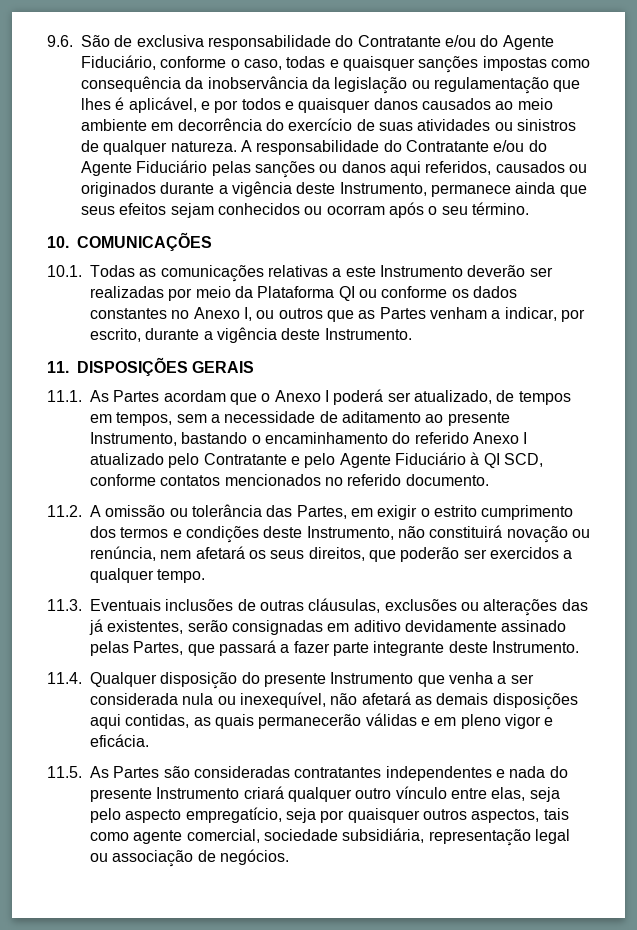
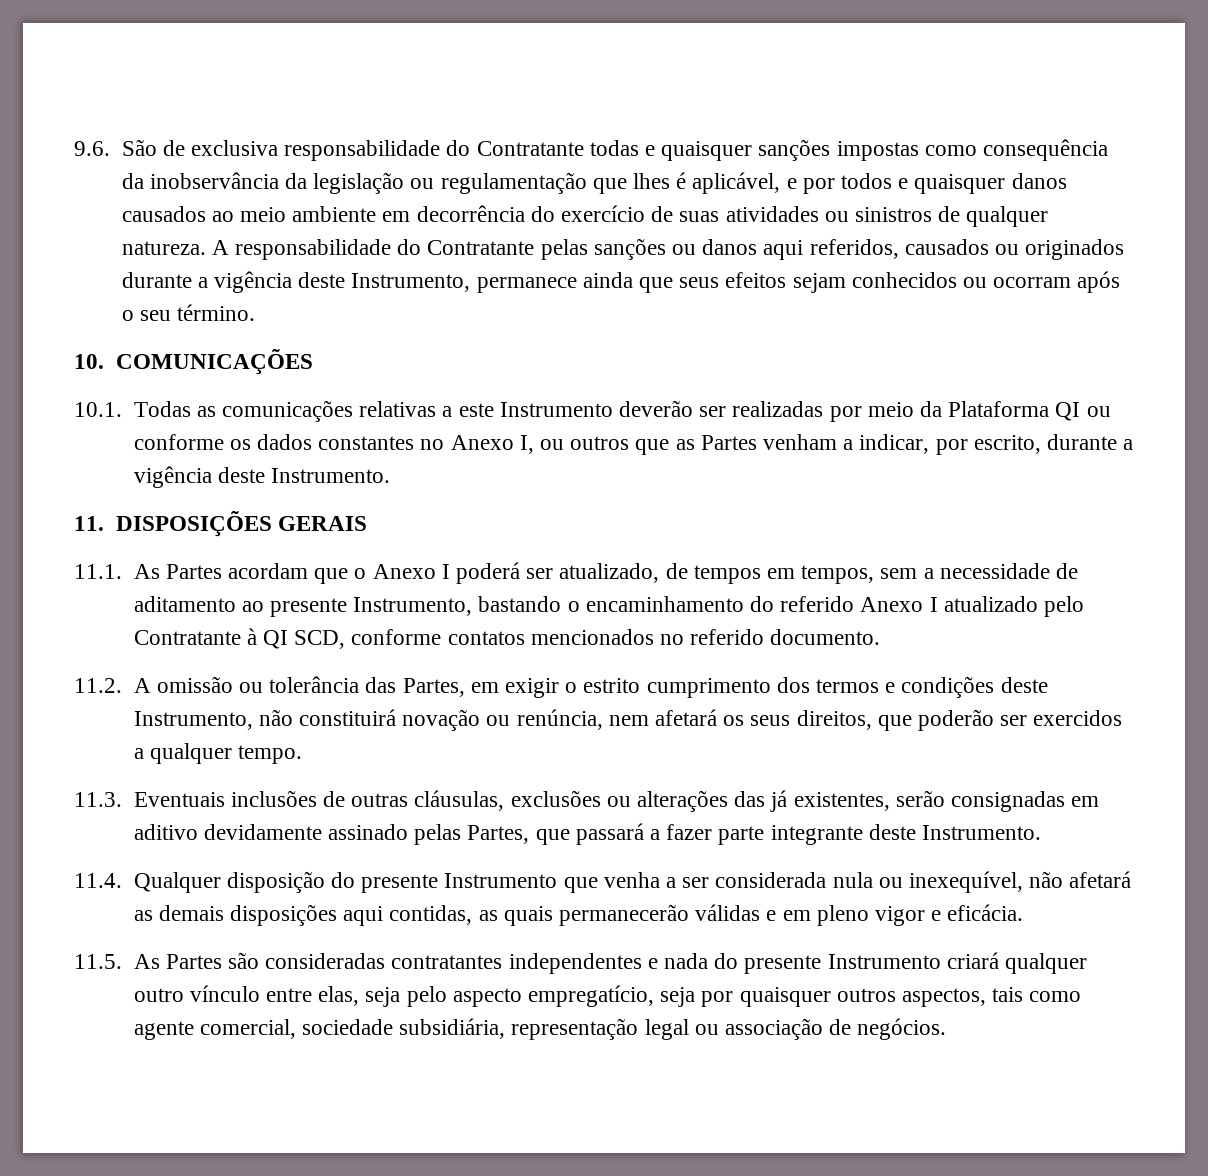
- 9.6. São de exclusiva responsabilidade do Contratante e/ou do Agente Fiduciário, conforme o caso, todas e quaisquer sanções impostas como consequência da inobservância da legislação ou regulamentação que lhes é aplicável, e por todos e quaisquer danos causados ao meio ambiente em decorrência do exercício de suas atividades ou sinistros de qualquer natureza.
+ 9.6. São de exclusiva responsabilidade do Contratante todas e quaisquer sanções impostas como consequência da inobservância da legislação ou regulamentação que lhes é aplicável, e por todos e quaisquer danos causados ao meio ambiente em decorrência do exercício de suas atividades ou sinistros de qualquer natureza.
- A responsabilidade do Contratante e/ou do Agente Fiduciário pelas sanções ou danos aqui referidos, causados ou originados durante a vigência deste Instrumento, permanece ainda que seus efeitos sejam conhecidos ou ocorram após o seu término.
+ A responsabilidade do Contratante pelas sanções ou danos aqui referidos, causados ou originados durante a vigência deste Instrumento, permanece ainda que seus efeitos sejam conhecidos ou ocorram após o seu término.
- 11.1. As Partes acordam que o Anexo I poderá ser atualizado, de tempos em tempos, sem a necessidade de aditamento ao presente Instrumento, bastando o encaminhamento do referido Anexo I atualizado pelo Contratante e pelo Agente Fiduciário à QI SCD, conforme contatos mencionados no referido documento.
+ 11.1. As Partes acordam que o Anexo I poderá ser atualizado, de tempos em tempos, sem a necessidade de aditamento ao presente Instrumento, bastando o encaminhamento do referido Anexo I atualizado pelo Contratante à QI SCD, conforme contatos mencionados no referido documento.

